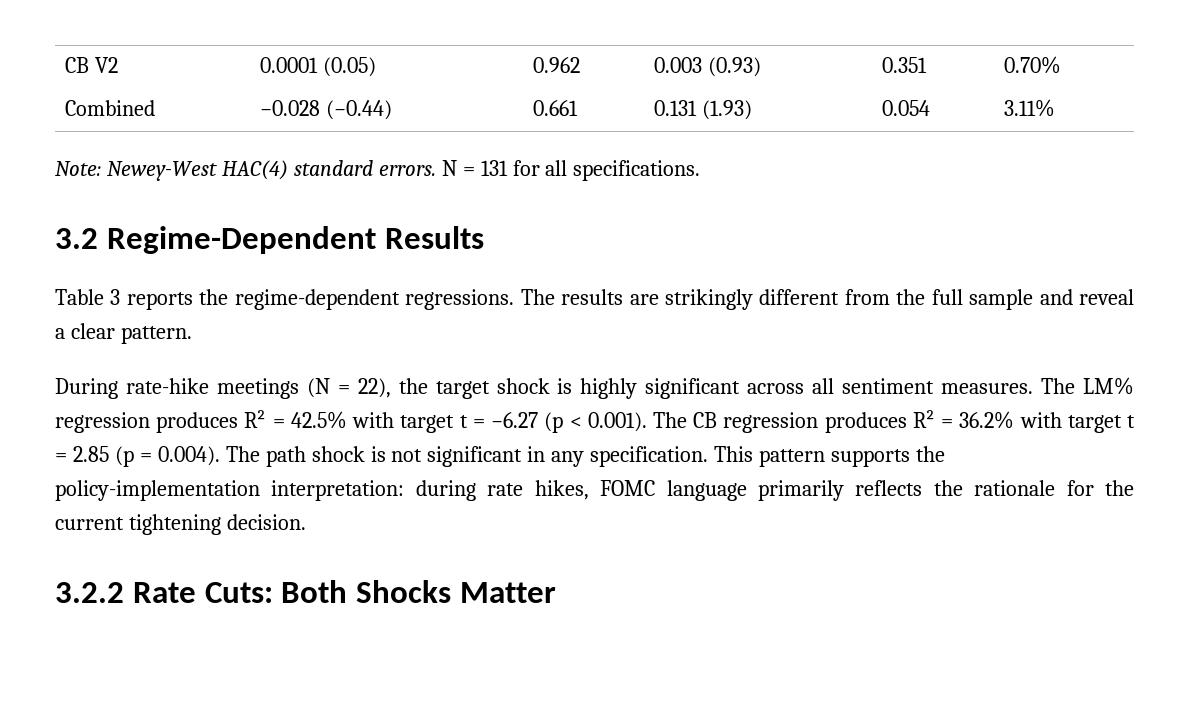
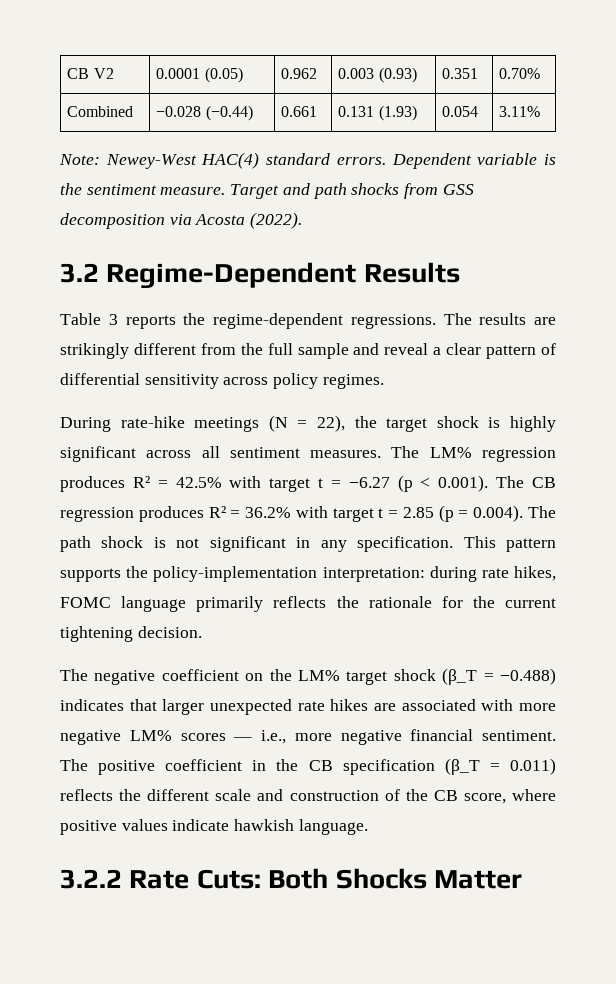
- N = 131 for all specifications.
+ Dependent variable is the sentiment measure. Target and path shocks from GSS decomposition via Acosta (2022).
- The results are strikingly different from the full sample and reveal a clear pattern.
+ The results are strikingly different from the full sample and reveal a clear pattern of differential sensitivity across policy regimes.
+ The negative coefficient on the LM% target shock (β_T = −0.488) indicates that larger unexpected rate hikes are associated with more negative LM% scores — i.e., more negative financial sentiment. The positive coefficient in the CB specification (β_T = 0.011) reflects the different scale and construction of the CB score, where positive values indicate hawkish language.

